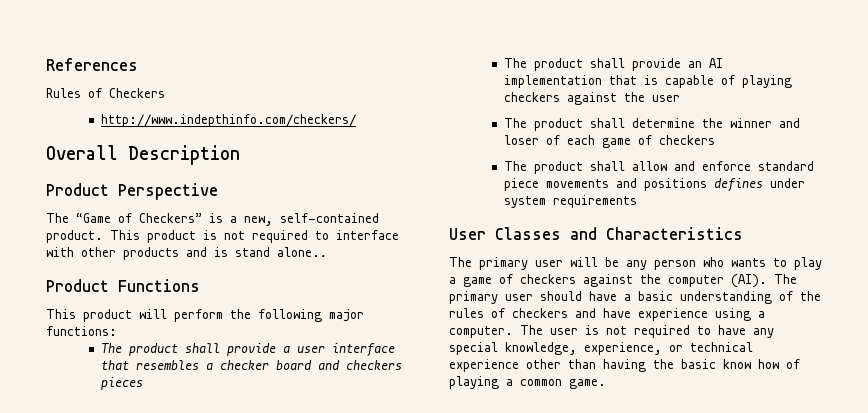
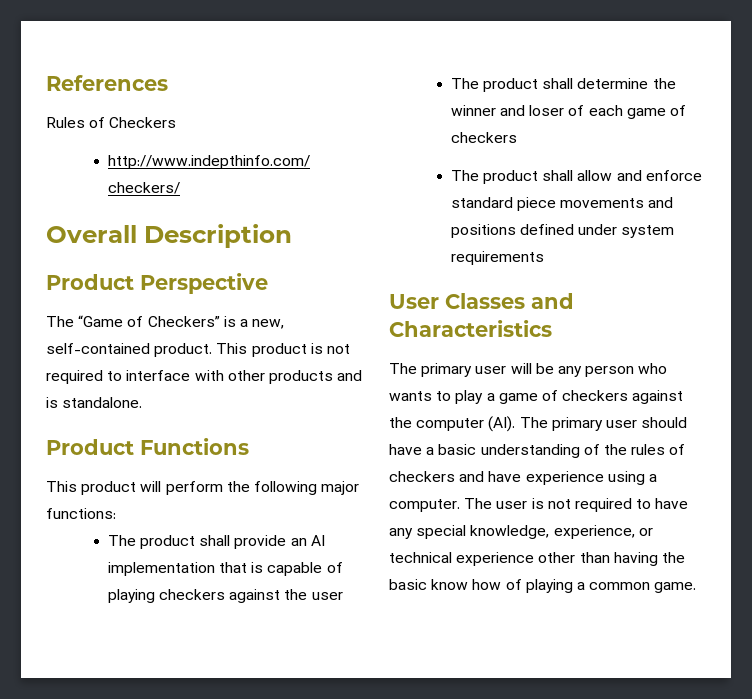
- This product is not required to interface with other products and is stand alone..
+ This product is not required to interface with other products and is standalone.
- The product shall provide a user interface that resembles a checker board and checkers pieces
- The product shall allow and enforce standard piece movements and positions defines under system requirements
+ The product shall allow and enforce standard piece movements and positions defined under system requirements

